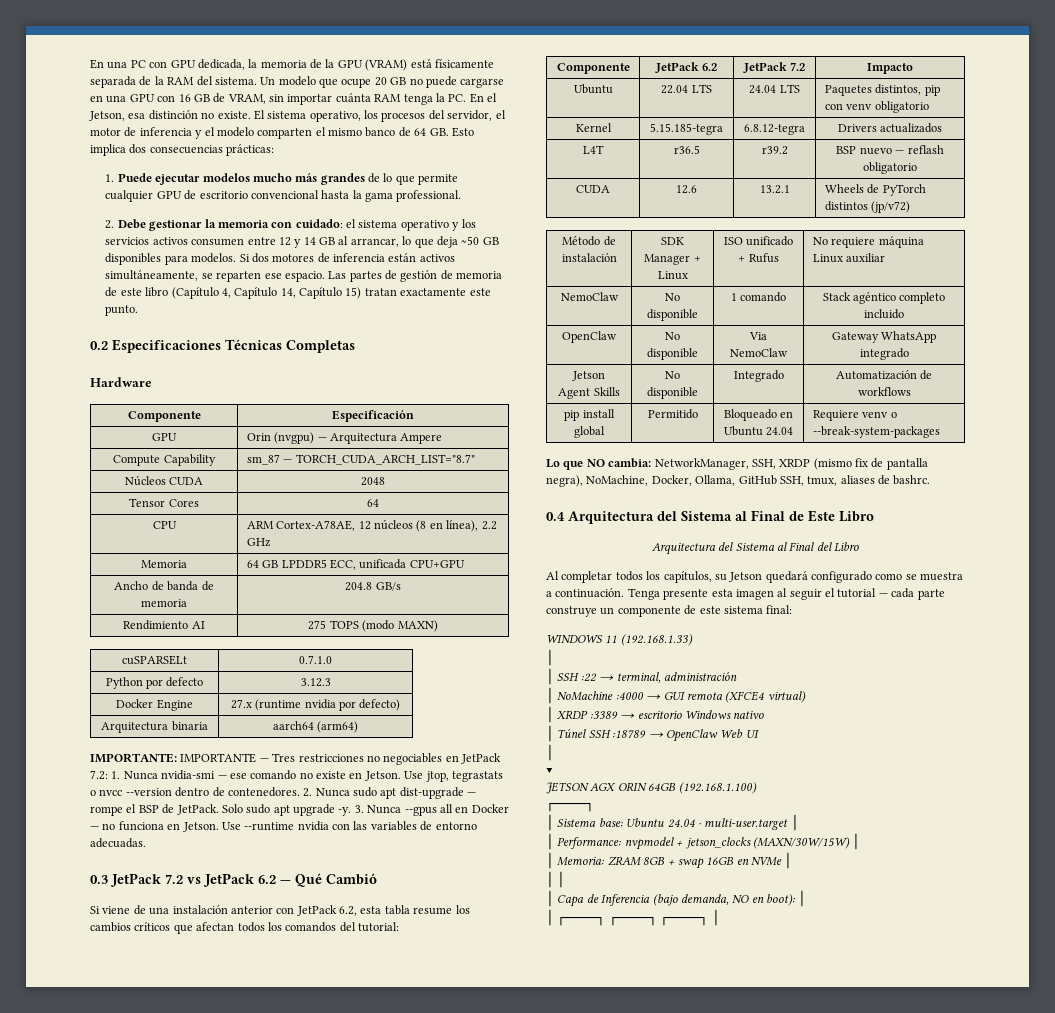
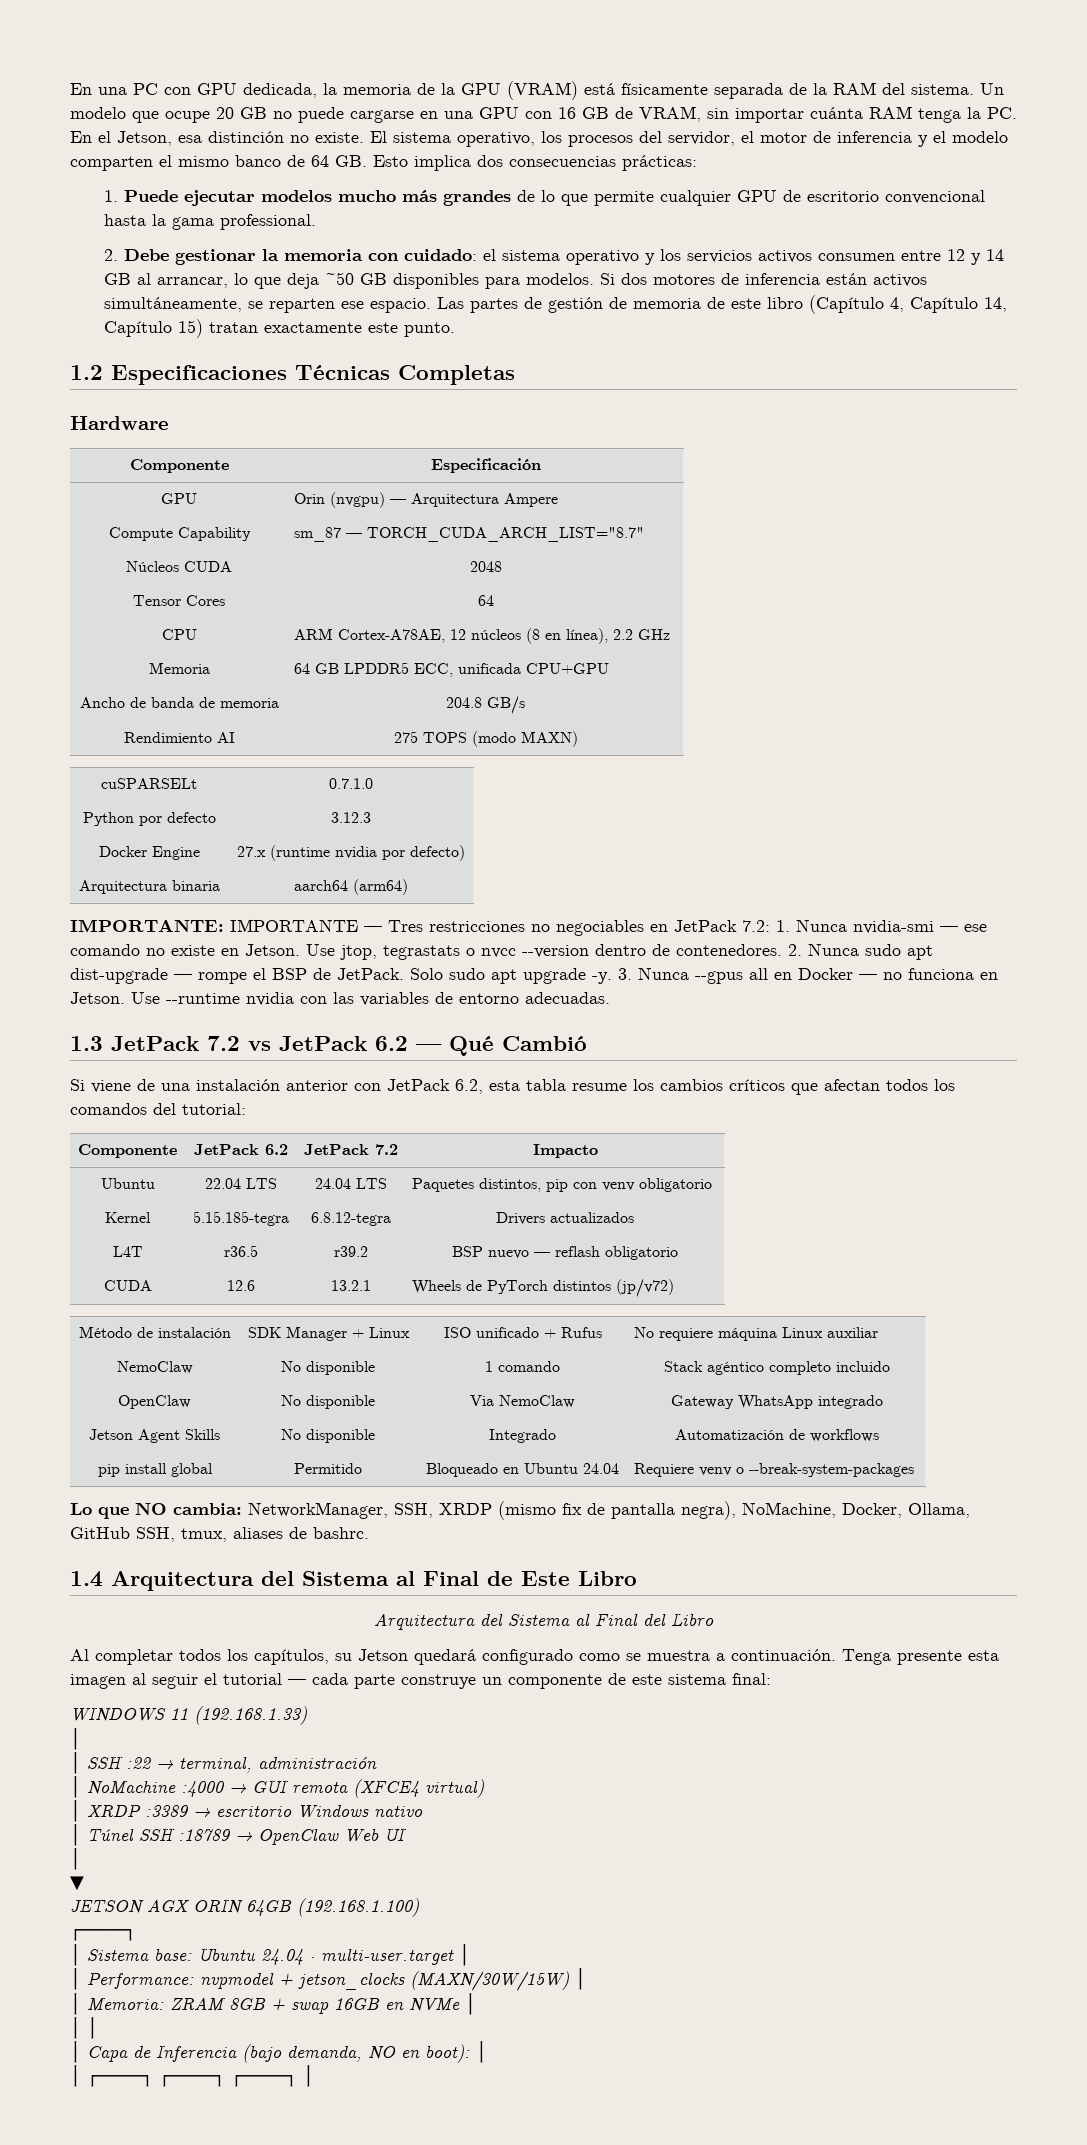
- 0.2 Especificaciones Técnicas Completas
+ 1.2 Especificaciones Técnicas Completas
- 0.3 JetPack 7.2 vs JetPack 6.2 — Qué Cambió
+ 1.3 JetPack 7.2 vs JetPack 6.2 — Qué Cambió
- 0.4 Arquitectura del Sistema al Final de Este Libro
+ 1.4 Arquitectura del Sistema al Final de Este Libro

